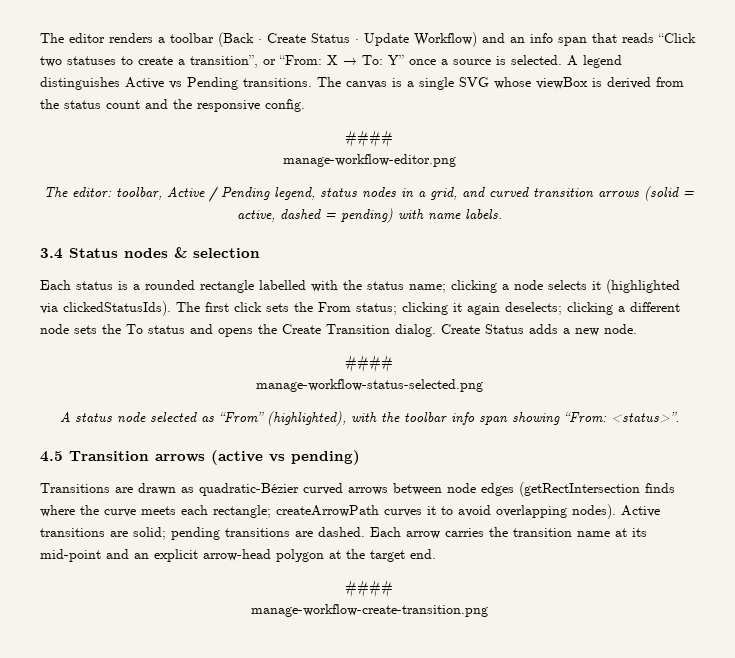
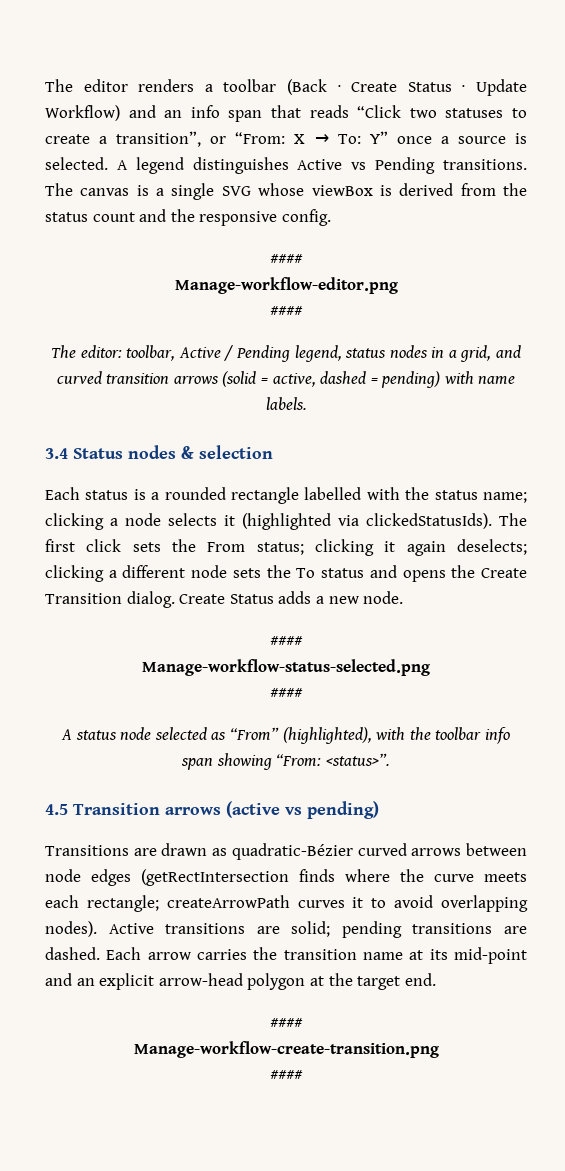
- manage-workflow-editor.png
+ Manage-workflow-editor.png
+ ####
- manage-workflow-status-selected.png
+ Manage-workflow-status-selected.png
+ ####
- manage-workflow-create-transition.png
+ Manage-workflow-create-transition.png
+ ####

